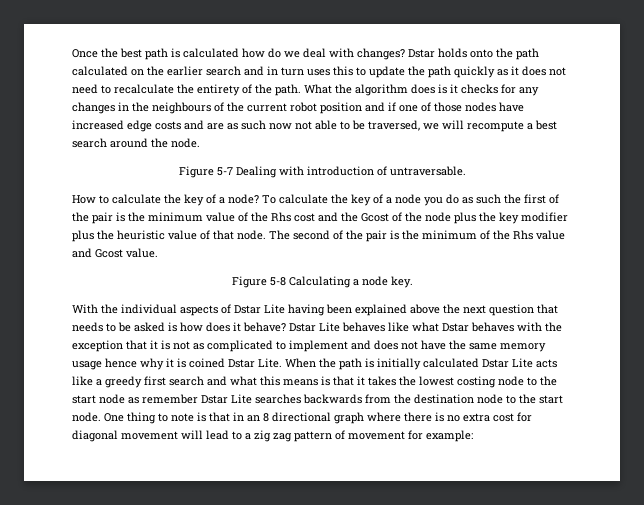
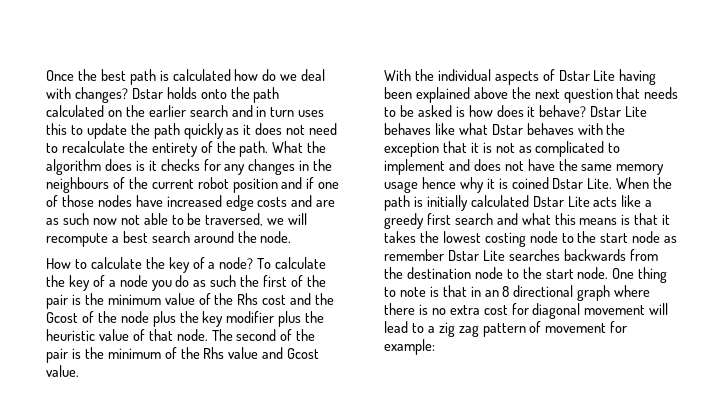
- Figure 5-7 Dealing with introduction of untraversable.
- Figure 5-8 Calculating a node key.

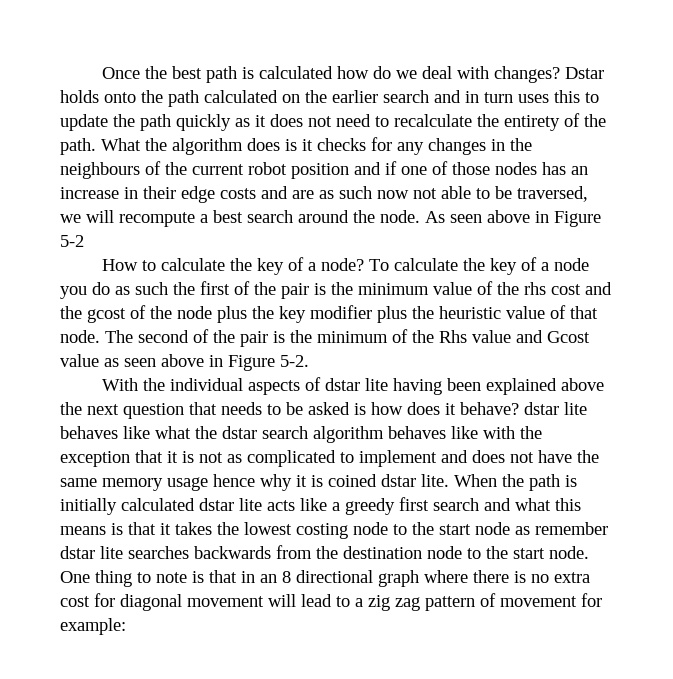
- What the algorithm does is it checks for any changes in the neighbours of the current robot position and if one of those nodes have increased edge costs and are as such now not able to be traversed, we will recompute a best search around the node.
+ What the algorithm does is it checks for any changes in the neighbours of the current robot position and if one of those nodes has an increase in their edge costs and are as such now not able to be traversed, we will recompute a best search around the node. As seen above in Figure 5-2
- To calculate the key of a node you do as such the first of the pair is the minimum value of the Rhs cost and the Gcost of the node plus the key modifier plus the heuristic value of that node.
+ To calculate the key of a node you do as such the first of the pair is the minimum value of the rhs cost and the gcost of the node plus the key modifier plus the heuristic value of that node.
- The second of the pair is the minimum of the Rhs value and Gcost value.
+ The second of the pair is the minimum of the Rhs value and Gcost value as seen above in Figure 5-2.
- With the individual aspects of Dstar Lite having been explained above the next question that needs to be asked is how does it behave? Dstar Lite behaves like what Dstar behaves with the exception that it is not as complicated to implement and does not have the same memory usage hence why it is coined Dstar Lite.
+ With the individual aspects of dstar lite having been explained above the next question that needs to be asked is how does it behave? dstar lite behaves like what the dstar search algorithm behaves like with the exception that it is not as complicated to implement and does not have the same memory usage hence why it is coined dstar lite.
- When the path is initially calculated Dstar Lite acts like a greedy first search and what this means is that it takes the lowest costing node to the start node as remember Dstar Lite searches backwards from the destination node to the start node.
+ When the path is initially calculated dstar lite acts like a greedy first search and what this means is that it takes the lowest costing node to the start node as remember dstar lite searches backwards from the destination node to the start node.

